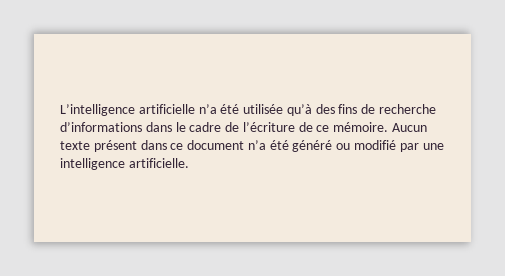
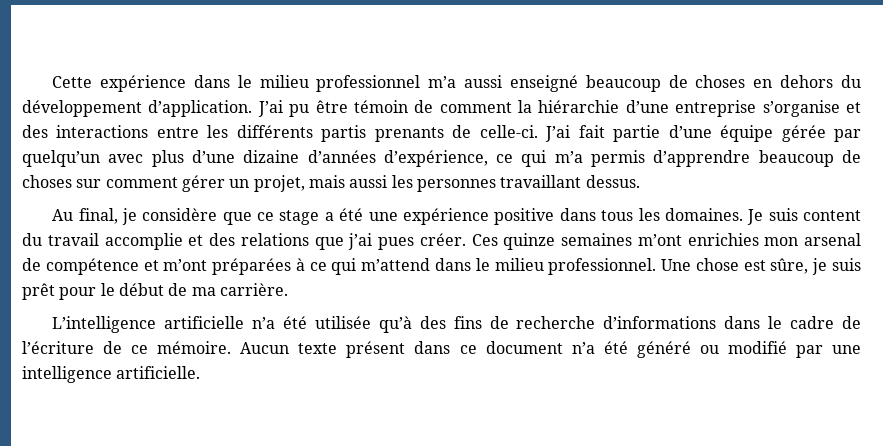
+ Cette expérience dans le milieu professionnel m’a aussi enseigné beaucoup de choses en dehors du développement d’application. J’ai pu être témoin de comment la hiérarchie d’une entreprise s’organise et des interactions entre les différents partis prenants de celle-ci. J’ai fait partie d’une équipe gérée par quelqu’un avec plus d’une dizaine d’années d’expérience, ce qui m’a permis d’apprendre beaucoup de choses sur comment gérer un projet, mais aussi les personnes travaillant dessus.
+ Au final, je considère que ce stage a été une expérience positive dans tous les domaines. Je suis content du travail accomplie et des relations que j’ai pues créer. Ces quinze semaines m’ont enrichies mon arsenal de compétence et m’ont préparées à ce qui m’attend dans le milieu professionnel. Une chose est sûre, je suis prêt pour le début de ma carrière.

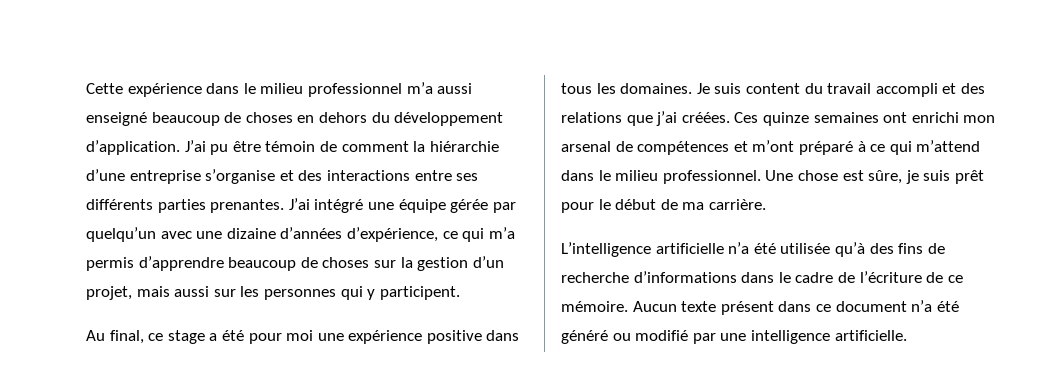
- J’ai pu être témoin de comment la hiérarchie d’une entreprise s’organise et des interactions entre les différents partis prenants de celle-ci. J’ai fait partie d’une équipe gérée par quelqu’un avec plus d’une dizaine d’années d’expérience, ce qui m’a permis d’apprendre beaucoup de choses sur comment gérer un projet, mais aussi les personnes travaillant dessus.
+ J’ai pu être témoin de comment la hiérarchie d’une entreprise s’organise et des interactions entre ses différents parties prenantes. J’ai intégré une équipe gérée par quelqu’un avec une dizaine d’années d’expérience, ce qui m’a permis d’apprendre beaucoup de choses sur la gestion d’un projet, mais aussi sur les personnes qui y participent.
- Au final, je considère que ce stage a été une expérience positive dans tous les domaines.
+ Au final, ce stage a été pour moi une expérience positive dans tous les domaines.
- Je suis content du travail accomplie et des relations que j’ai pues créer.
+ Je suis content du travail accompli et des relations que j’ai créées.
- Ces quinze semaines m’ont enrichies mon arsenal de compétence et m’ont préparées à ce qui m’attend dans le milieu professionnel.
+ Ces quinze semaines ont enrichi mon arsenal de compétences et m’ont préparé à ce qui m’attend dans le milieu professionnel.

